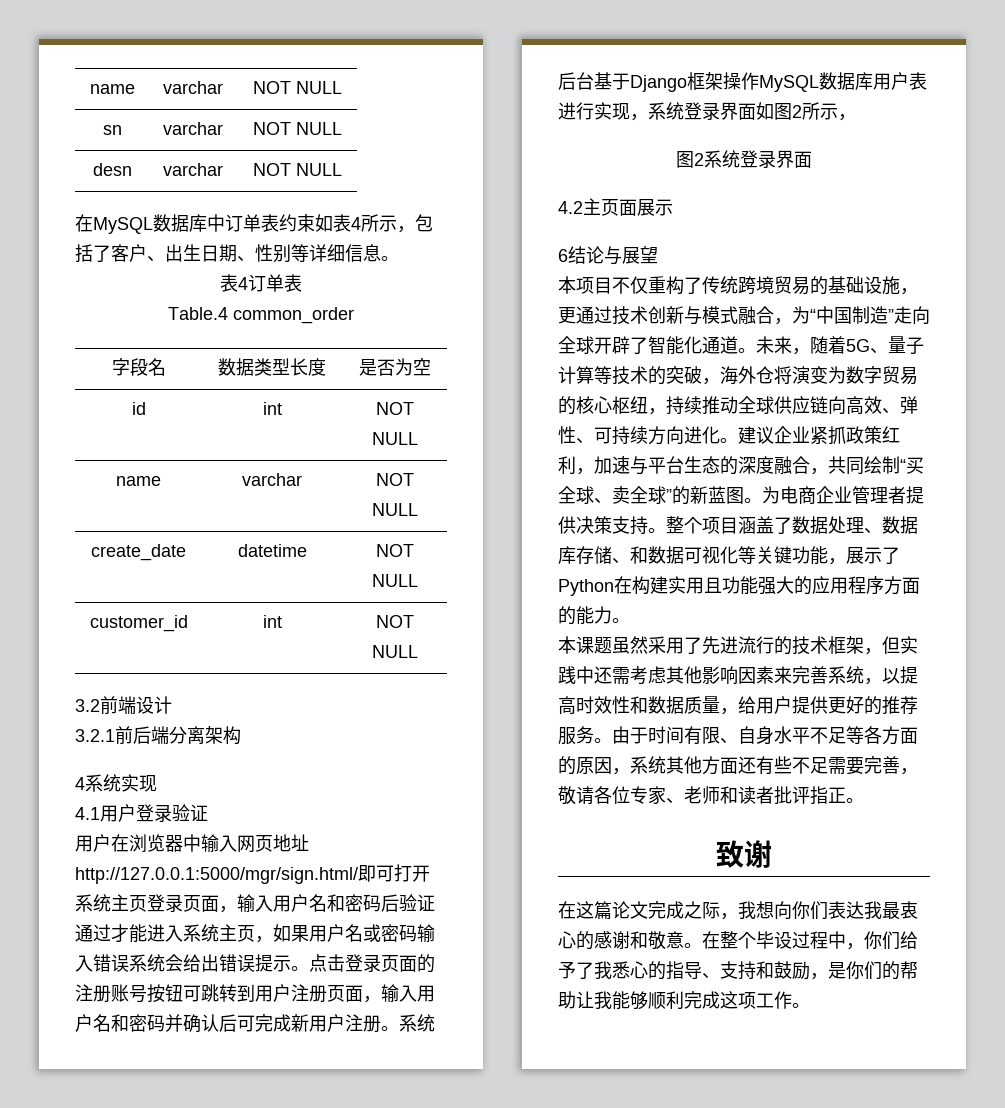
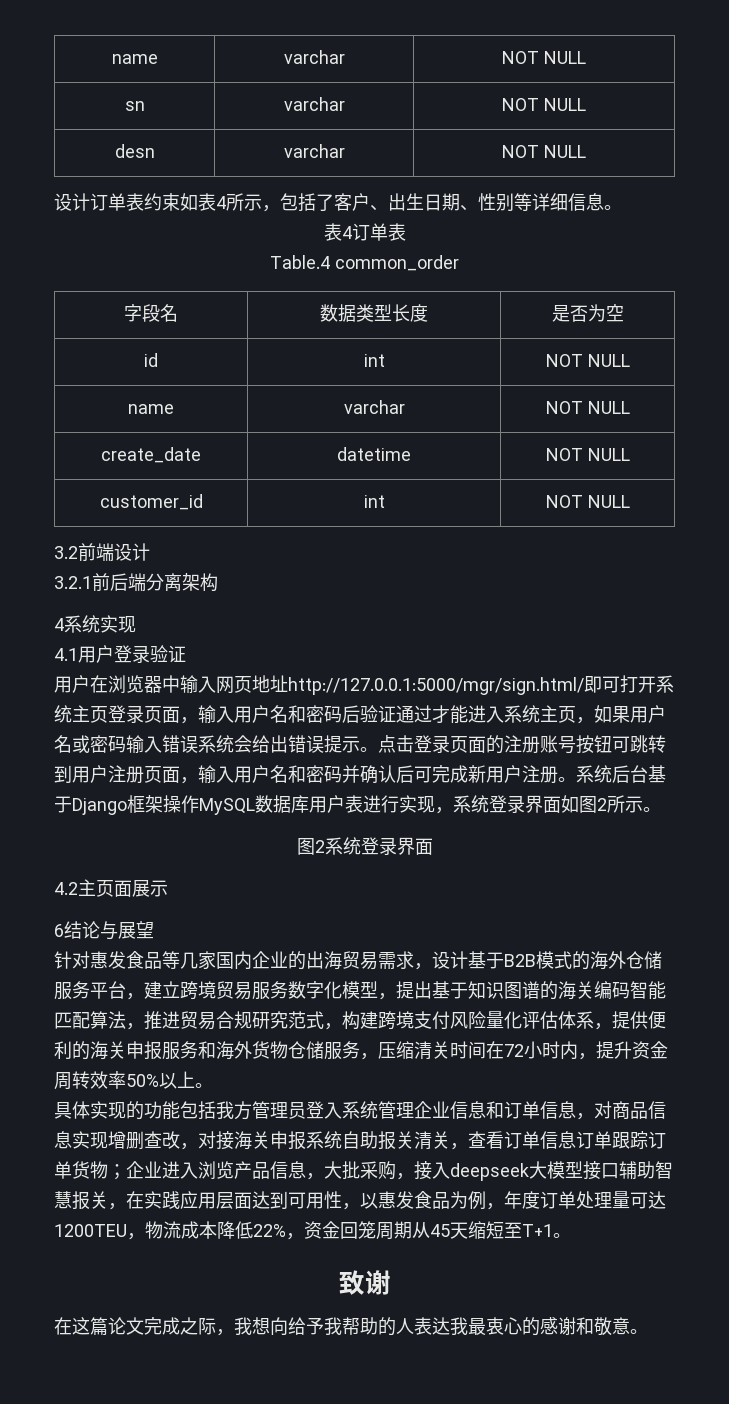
- 在MySQL数据库中订单表约束如表4所示，包括了客户、出生日期、性别等详细信息。
+ 设计订单表约束如表4所示，包括了客户、出生日期、性别等详细信息。
- 系统后台基于Django框架操作MySQL数据库用户表进行实现，系统登录界面如图2所示，
+ 系统后台基于Django框架操作MySQL数据库用户表进行实现，系统登录界面如图2所示。
- 本项目不仅重构了传统跨境贸易的基础设施，更通过技术创新与模式融合，为“中国制造”走向全球开辟了智能化通道。未来，随着5G、量子计算等技术的突破，海外仓将演变为数字贸易的核心枢纽，持续推动全球供应链向高效、弹性、可持续方向进化。建议企业紧抓政策红利，加速与平台生态的深度融合，共同绘制“买全球、卖全球”的新蓝图。为电商企业管理者提供决策支持。整个项目涵盖了数据处理、数据库存储、和数据可视化等关键功能，展示了Python在构建实用且功能强大的应用程序方面的能力。
- 本课题虽然采用了先进流行的技术框架，但实践中还需考虑其他影响因素来完善系统，以提高时效性和数据质量，给用户提供更好的推荐服务。由于时间有限、自身水平不足等各方面的原因，系统其他方面还有些不足需要完善，敬请各位专家、老师和读者批评指正。
+ 针对惠发食品等几家国内企业的出海贸易需求，设计基于B2B模式的海外仓储服务平台，建立跨境贸易服务数字化模型，提出基于知识图谱的海关编码智能匹配算法，推进贸易合规研究范式，构建跨境支付风险量化评估体系，提供便利的海关申报服务和海外货物仓储服务，压缩清关时间在72小时内，提升资金周转效率50%以上。
+ 具体实现的功能包括我方管理员登入系统管理企业信息和订单信息，对商品信息实现增删查改，对接海关申报系统自助报关清关，查看订单信息订单跟踪订单货物；企业进入浏览产品信息，大批采购，接入deepseek大模型接口辅助智慧报关，在实践应用层面达到可用性，以惠发食品为例，年度订单处理量可达1200TEU，物流成本降低22%，资金回笼周期从45天缩短至T+1。
- 在这篇论文完成之际，我想向你们表达我最衷心的感谢和敬意。在整个毕设过程中，你们给予了我悉心的指导、支持和鼓励，是你们的帮助让我能够顺利完成这项工作。
+ 在这篇论文完成之际，我想向给予我帮助的人表达我最衷心的感谢和敬意。

